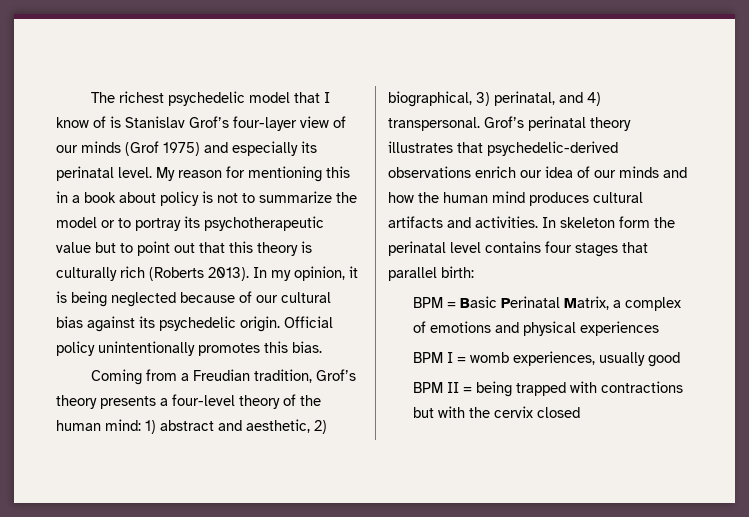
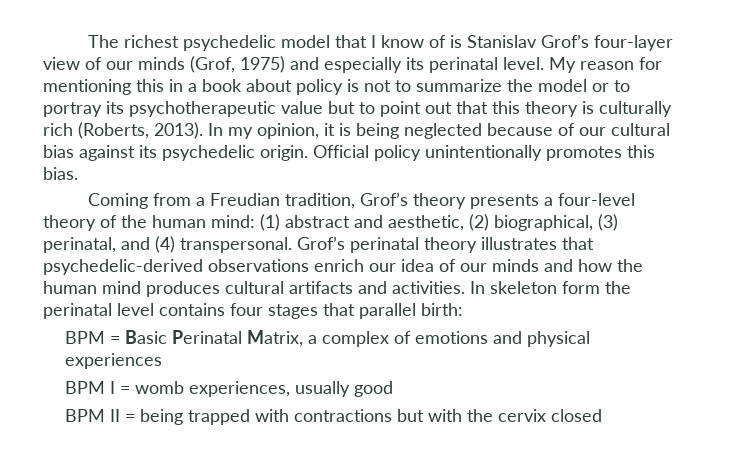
- The richest psychedelic model that I know of is Stanislav Grof’s four-layer view of our minds (Grof 1975) and especially its perinatal level.
+ The richest psychedelic model that I know of is Stanislav Grof’s four-layer view of our minds (Grof, 1975) and especially its perinatal level.
- My reason for mentioning this in a book about policy is not to summarize the model or to portray its psychotherapeutic value but to point out that this theory is culturally rich (Roberts 2013).
+ My reason for mentioning this in a book about policy is not to summarize the model or to portray its psychotherapeutic value but to point out that this theory is culturally rich (Roberts, 2013).
- Coming from a Freudian tradition, Grof’s theory presents a four-level theory of the human mind: 1) abstract and aesthetic, 2) biographical, 3) perinatal, and 4) transpersonal.
+ Coming from a Freudian tradition, Grof’s theory presents a four-level theory of the human mind: (1) abstract and aesthetic, (2) biographical, (3) perinatal, and (4) transpersonal.

